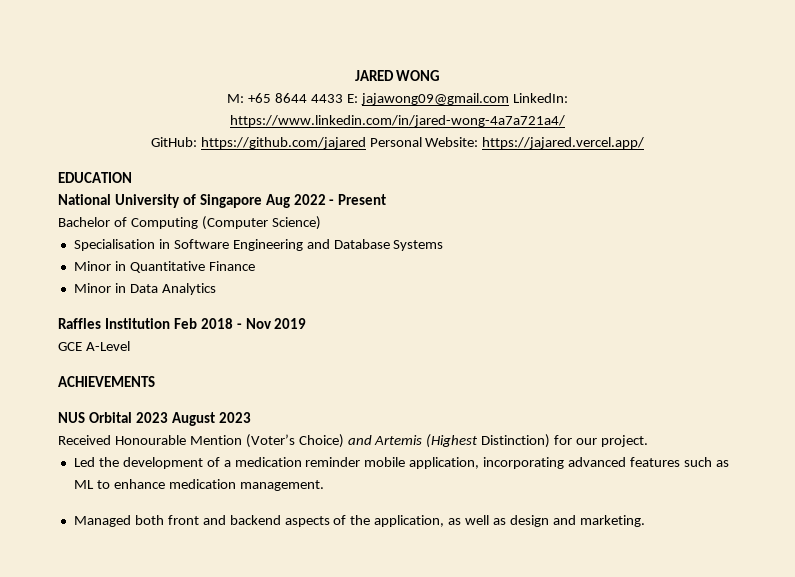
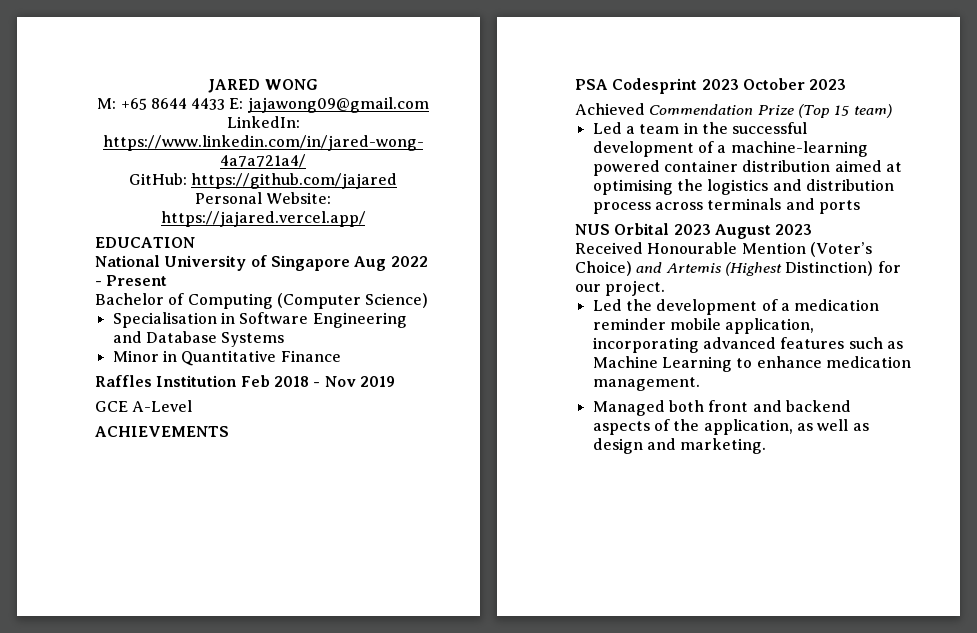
- Minor in Data Analytics
+ PSA Codesprint 2023 October 2023
+ Achieved Commendation Prize (Top 15 team)
+ Led a team in the successful development of a machine-learning powered container distribution aimed at optimising the logistics and distribution process across terminals and ports
- Led the development of a medication reminder mobile application, incorporating advanced features such as ML to enhance medication management.
+ Led the development of a medication reminder mobile application, incorporating advanced features such as Machine Learning to enhance medication management.

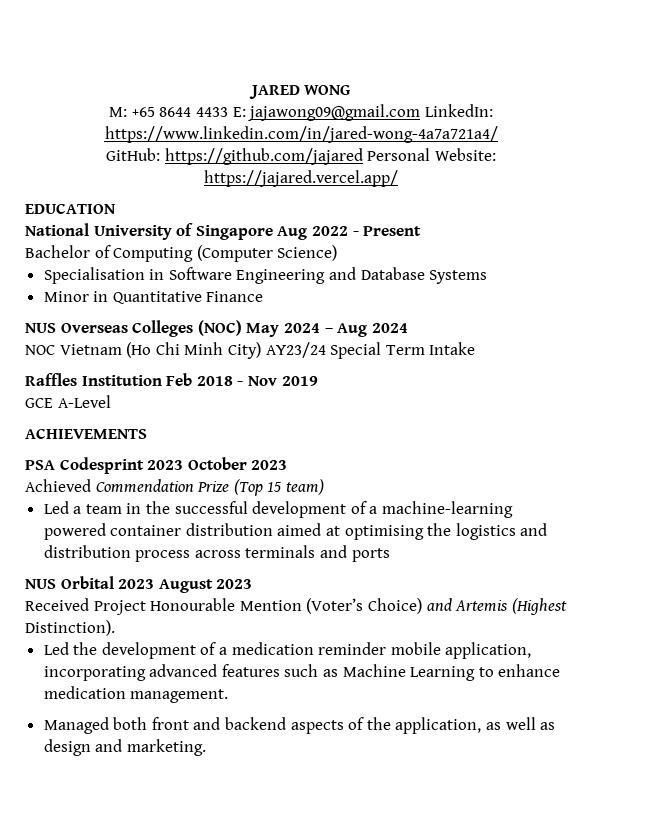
+ NUS Overseas Colleges (NOC) May 2024 – Aug 2024
+ NOC Vietnam (Ho Chi Minh City) AY23/24 Special Term Intake
- Received Honourable Mention (Voter’s Choice) and Artemis (Highest Distinction) for our project.
+ Received Project Honourable Mention (Voter’s Choice) and Artemis (Highest Distinction).

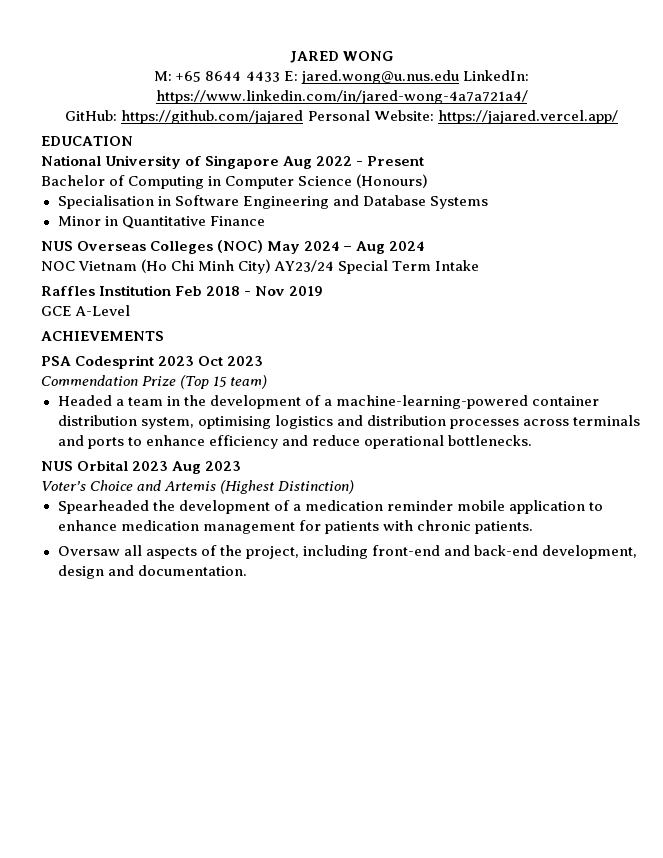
- M: +65 8644 4433 E: jajawong09@gmail.com LinkedIn: https://www.linkedin.com/in/jared-wong-4a7a721a4/
+ M: +65 8644 4433 E: jared.wong@u.nus.edu LinkedIn: https://www.linkedin.com/in/jared-wong-4a7a721a4/
- Bachelor of Computing (Computer Science)
+ Bachelor of Computing in Computer Science (Honours)
- PSA Codesprint 2023 October 2023
- Achieved Commendation Prize (Top 15 team)
+ PSA Codesprint 2023 Oct 2023
+ Commendation Prize (Top 15 team)
- Led a team in the successful development of a machine-learning powered container distribution aimed at optimising the logistics and distribution process across terminals and ports
+ Headed a team in the development of a machine-learning-powered container distribution system, optimising logistics and distribution processes across terminals and ports to enhance efficiency and reduce operational bottlenecks.
- NUS Orbital 2023 August 2023
- Received Project Honourable Mention (Voter’s Choice) and Artemis (Highest Distinction).
- Led the development of a medication reminder mobile application, incorporating advanced features such as Machine Learning to enhance medication management.
- Managed both front and backend aspects of the application, as well as design and marketing.
+ NUS Orbital 2023 Aug 2023
+ Voter’s Choice and Artemis (Highest Distinction)
+ Spearheaded the development of a medication reminder mobile application to enhance medication management for patients with chronic patients.
+ Oversaw all aspects of the project, including front-end and back-end development, design and documentation.

